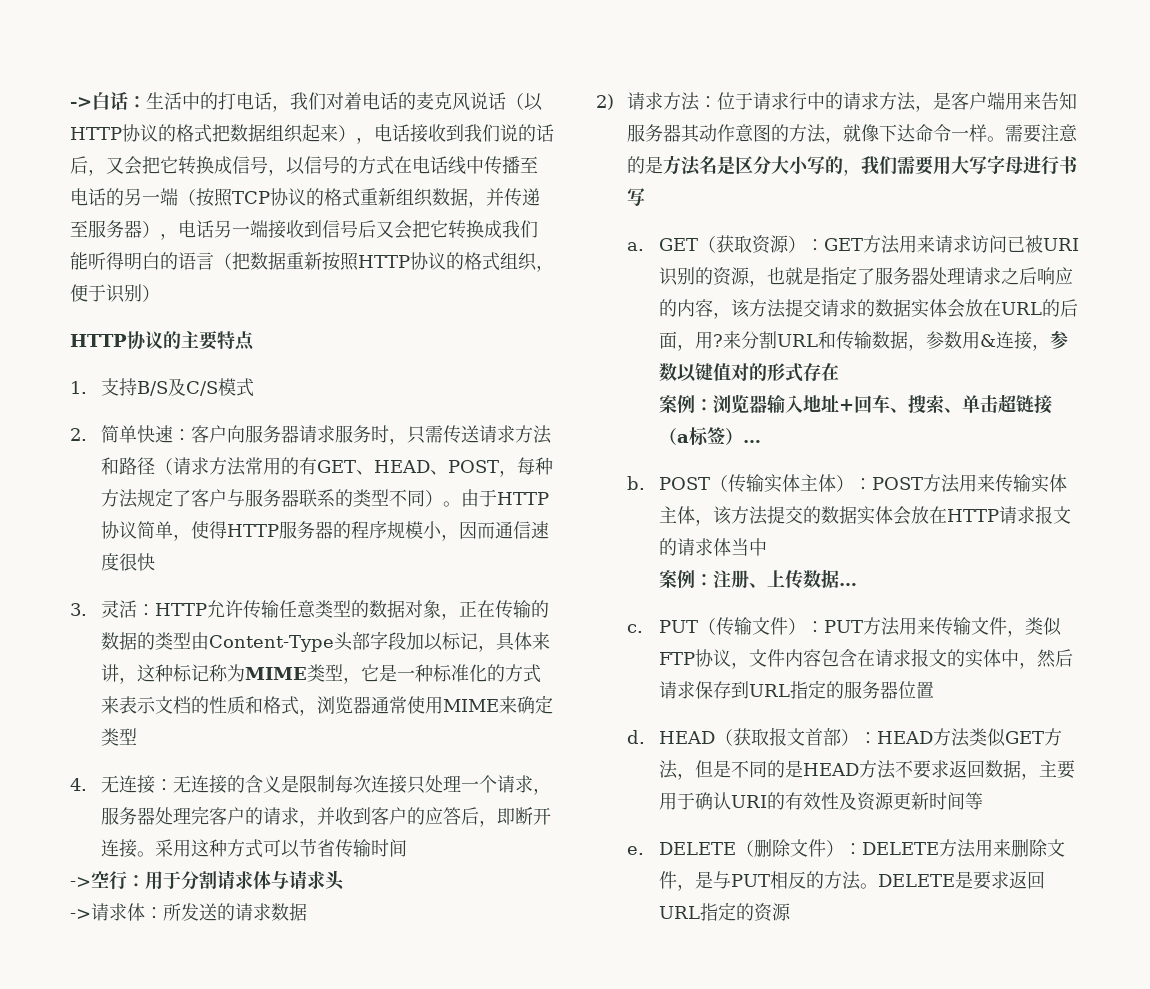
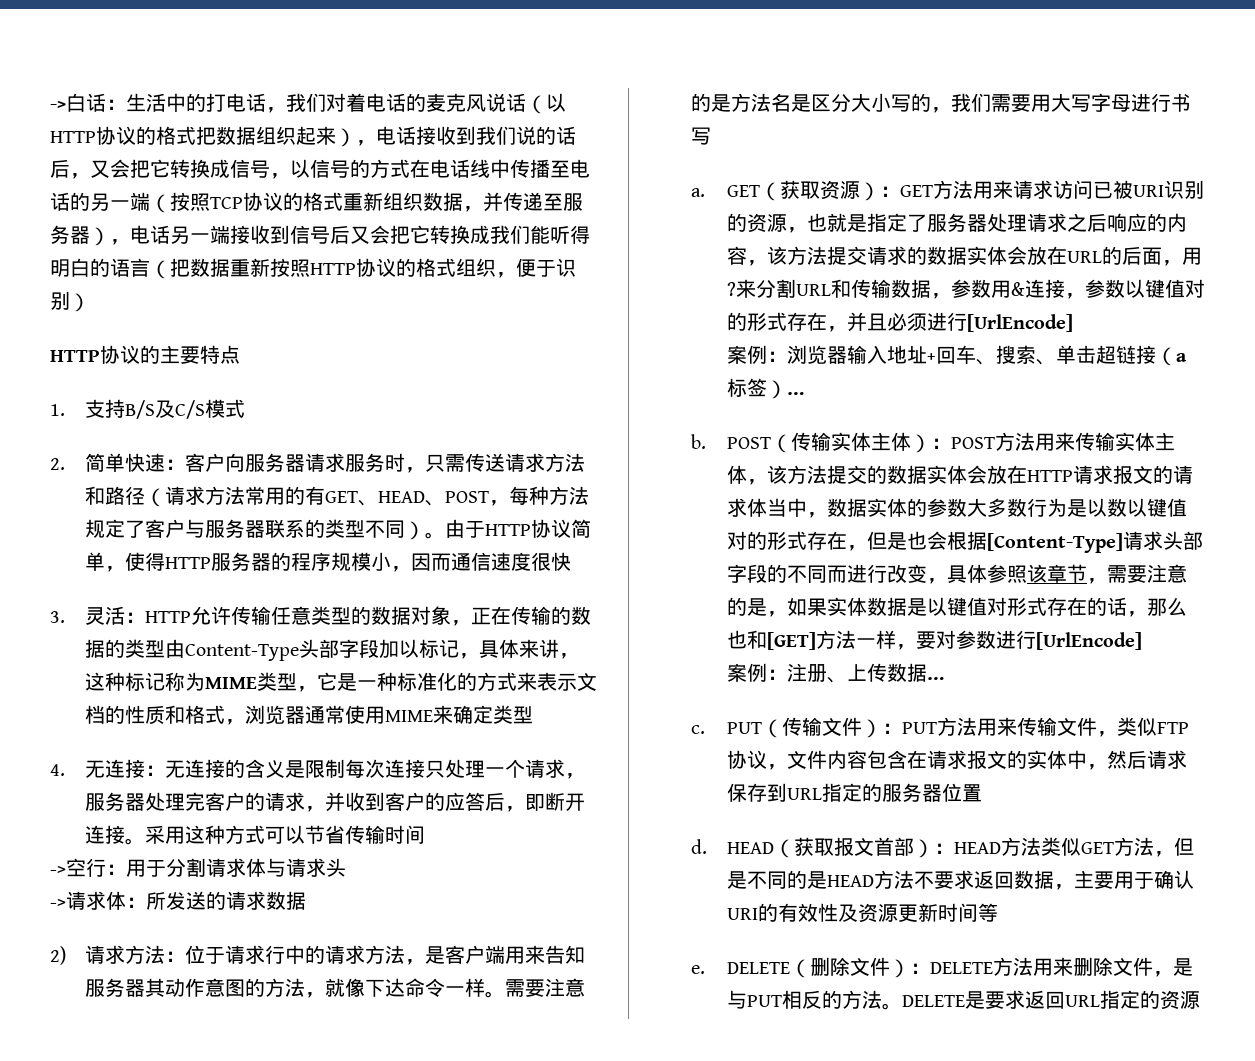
- 来分割URL和传输数据，参数用&连接，参数以键值对的形式存在
+ 来分割URL和传输数据，参数用&连接，参数以键值对的形式存在，并且必须进行[UrlEncode]
- POST（传输实体主体）：POST方法用来传输实体主体，该方法提交的数据实体会放在HTTP请求报文的请求体当中
+ POST（传输实体主体）：POST方法用来传输实体主体，该方法提交的数据实体会放在HTTP请求报文的请求体当中，数据实体的参数大多数行为是以数以键值对的形式存在，但是也会根据[Content-Type]请求头部字段的不同而进行改变，具体参照该章节，需要注意的是，如果实体数据是以键值对形式存在的话，那么也和[GET]方法一样，要对参数进行[UrlEncode]

